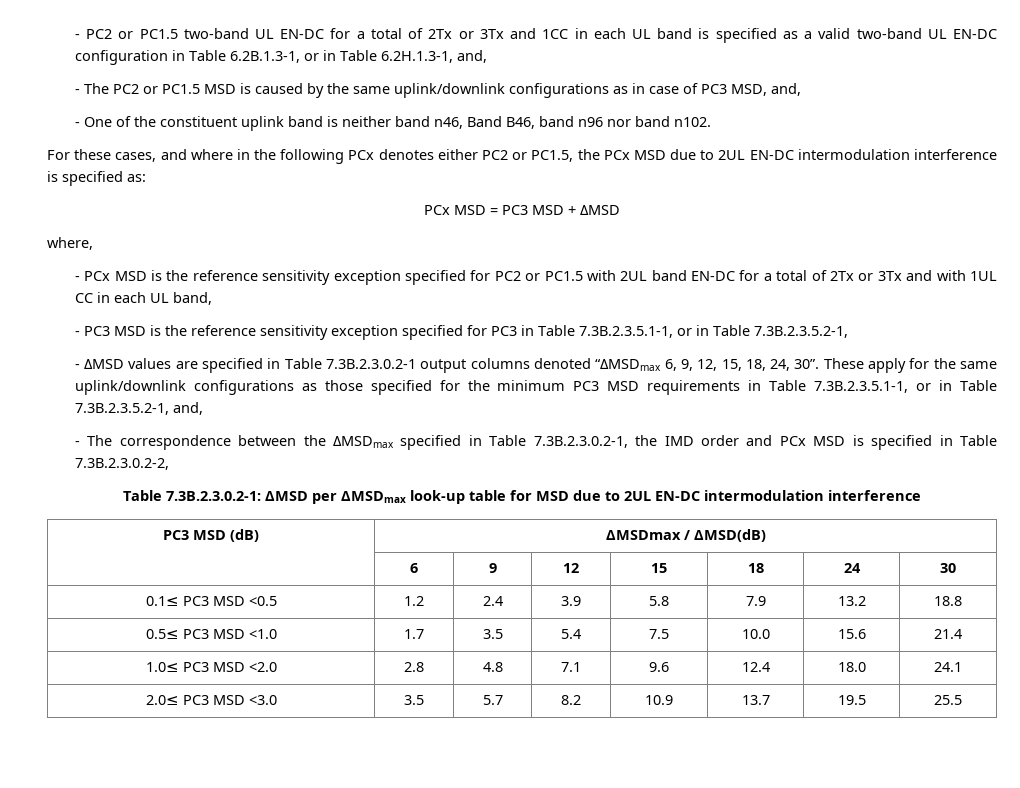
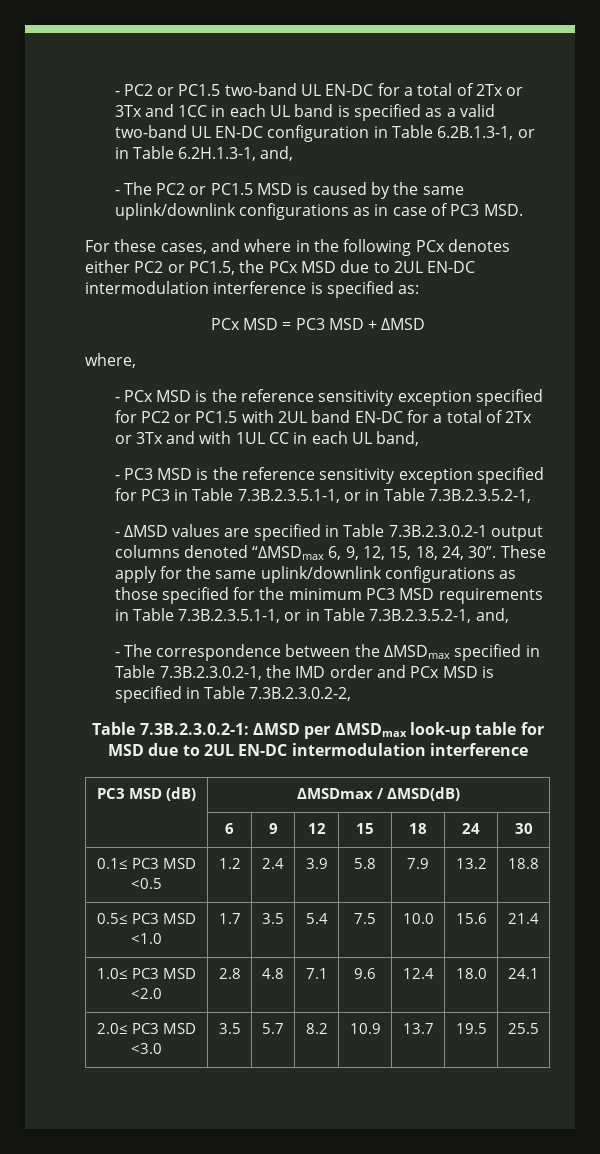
- - The PC2 or PC1.5 MSD is caused by the same uplink/downlink configurations as in case of PC3 MSD, and,
- - One of the constituent uplink band is neither band n46, Band B46, band n96 nor band n102.
+ - The PC2 or PC1.5 MSD is caused by the same uplink/downlink configurations as in case of PC3 MSD.

